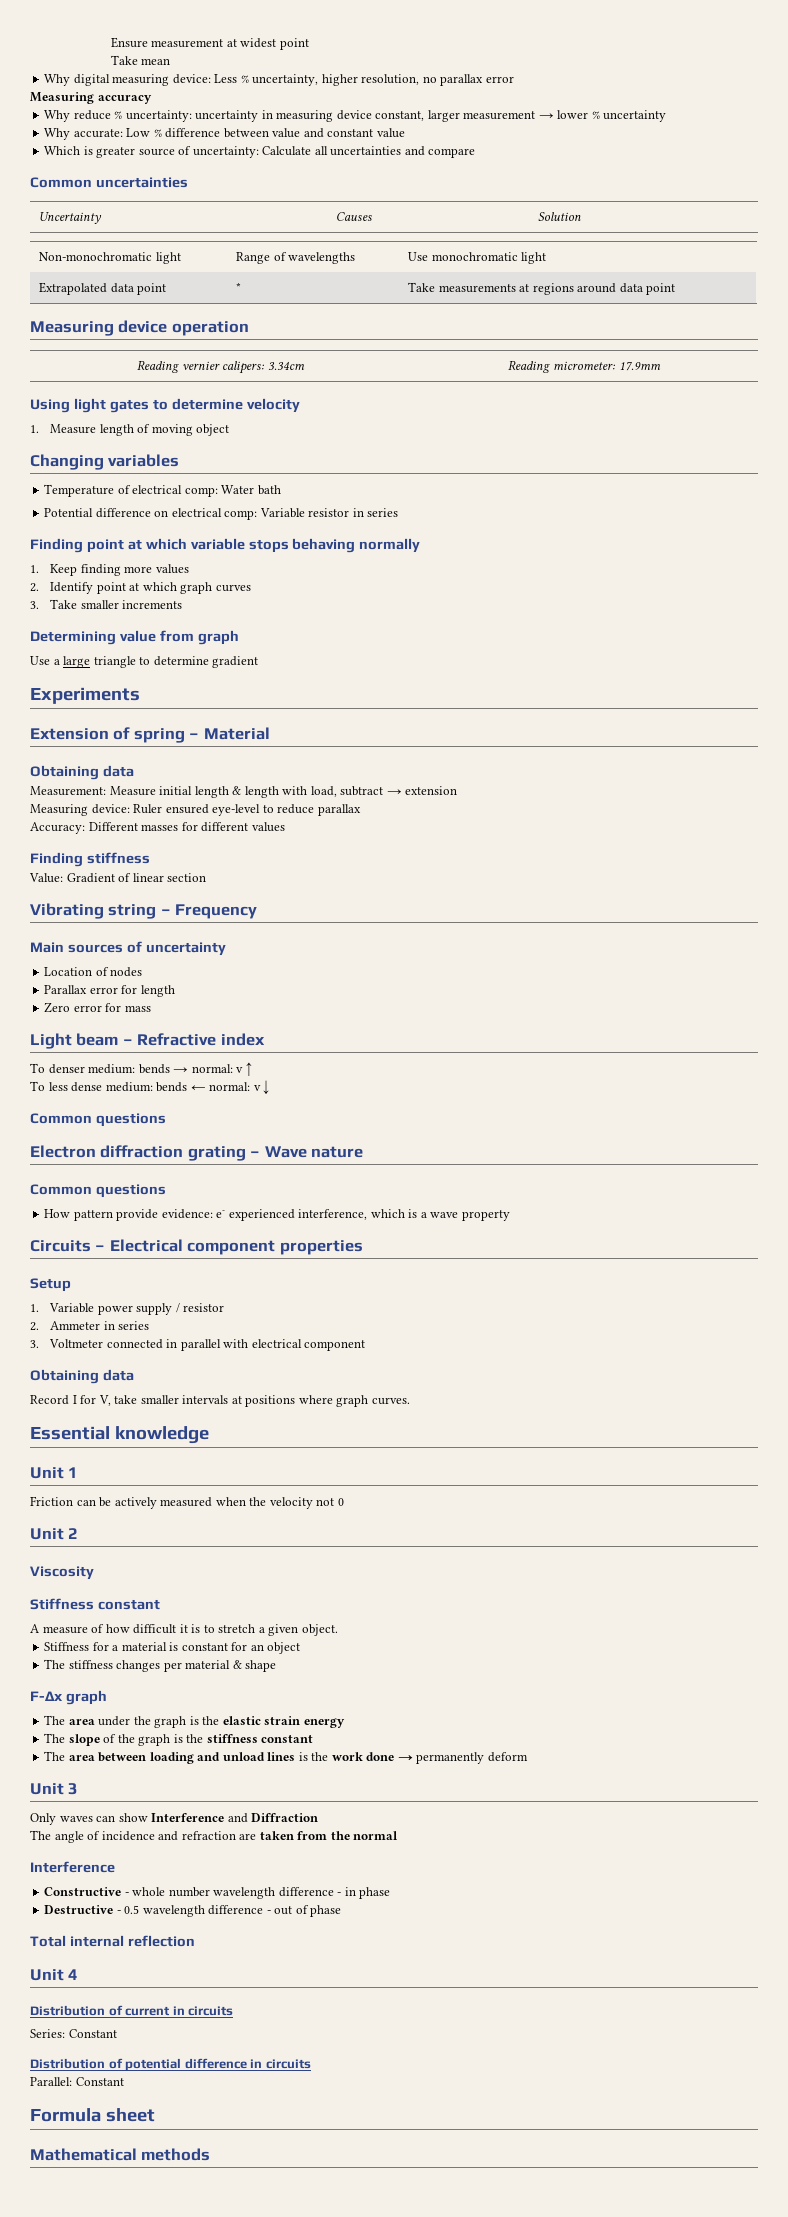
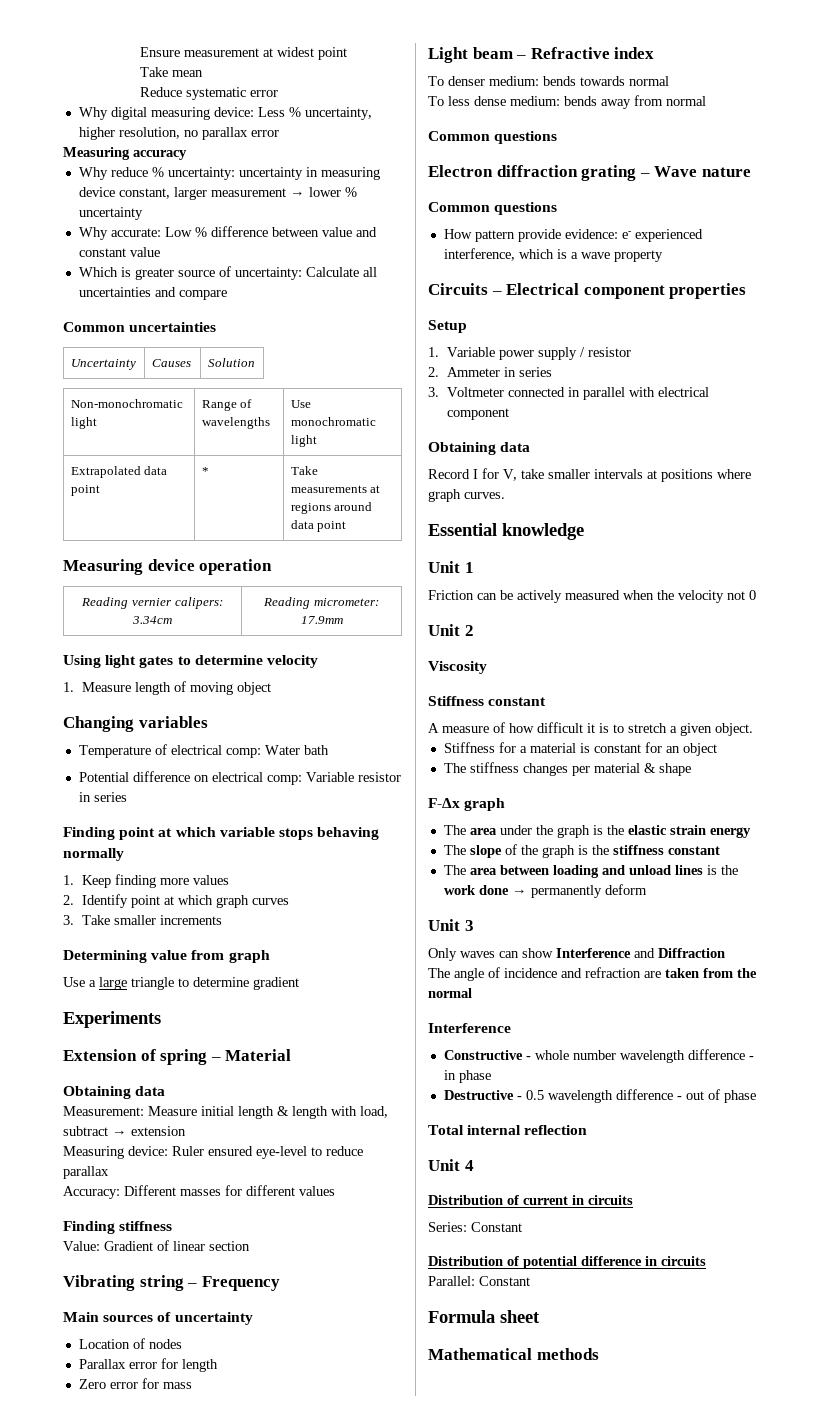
+ Reduce systematic error
- To denser medium: bends → normal: v ↑
+ To denser medium: bends towards normal
- To less dense medium: bends ← normal: v ↓
+ To less dense medium: bends away from normal

